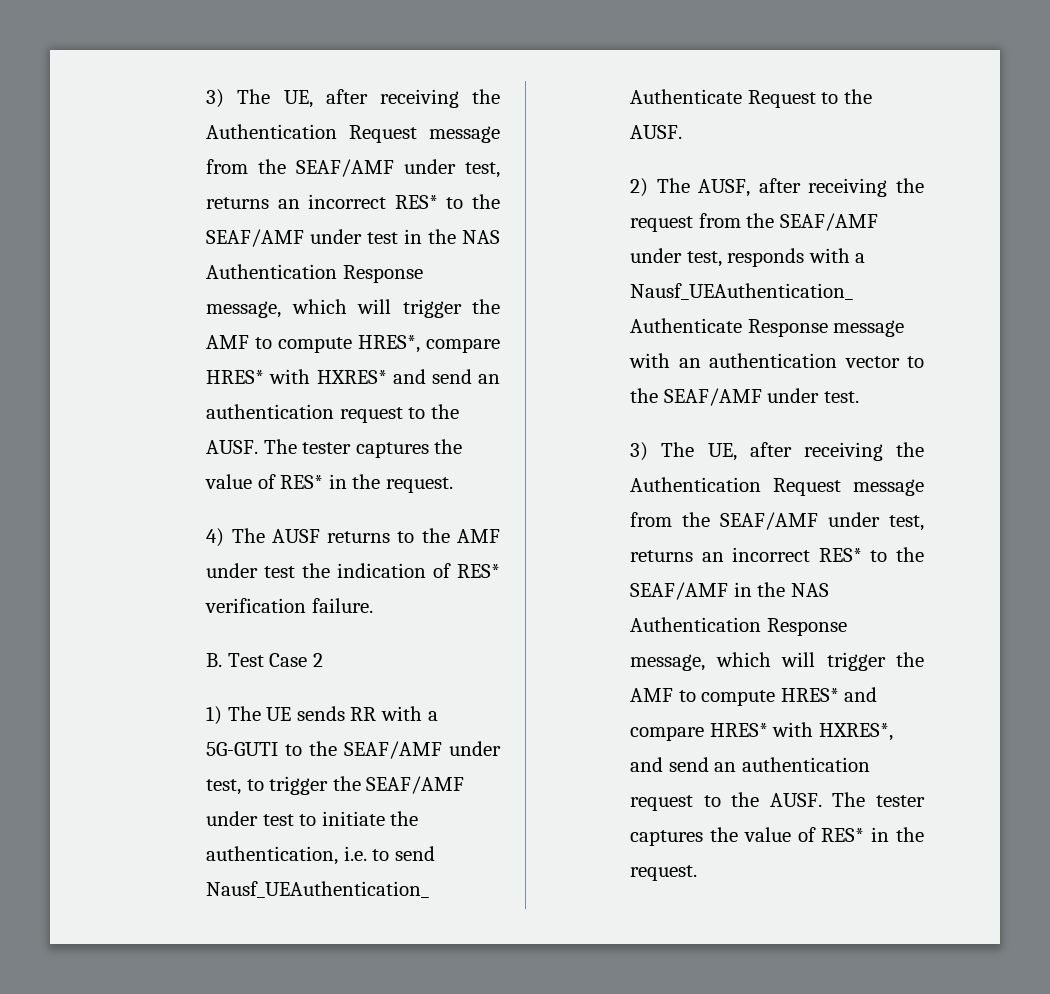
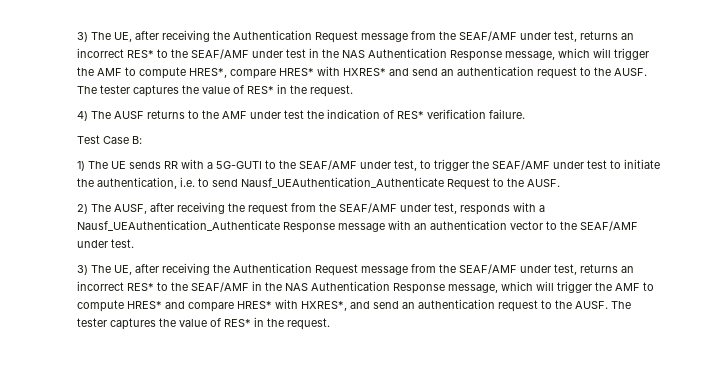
- B. Test Case 2
+ Test Case B:

